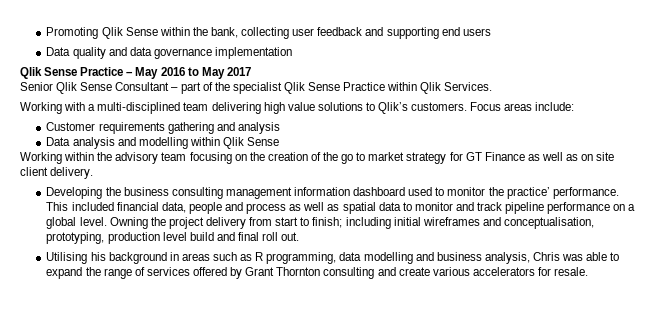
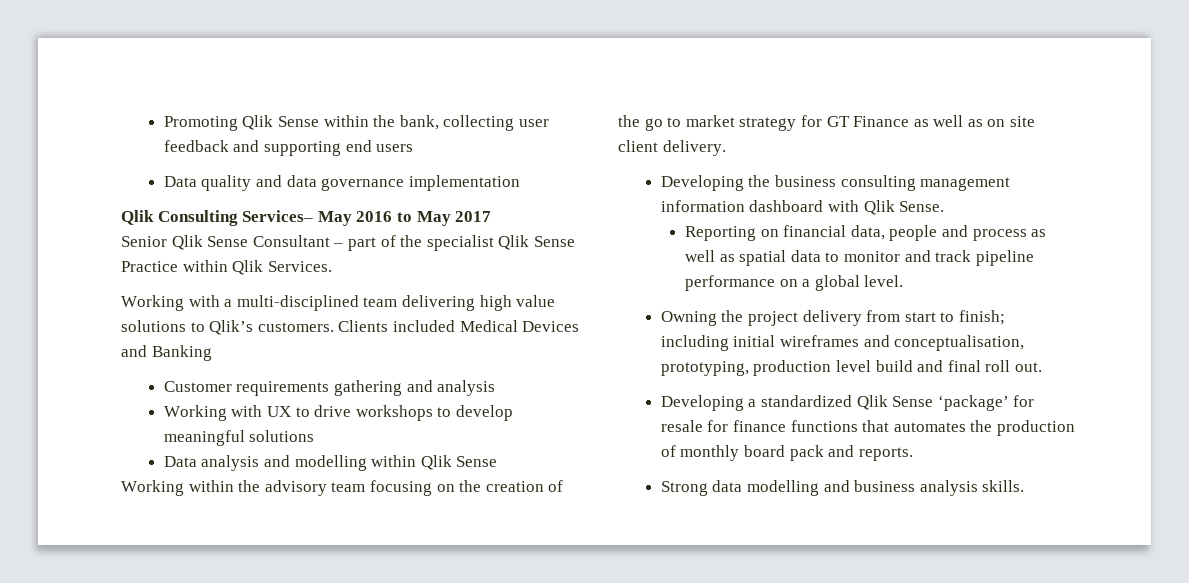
- Qlik Sense Practice – May 2016 to May 2017
+ Qlik Consulting Services– May 2016 to May 2017
- Focus areas include:
+ Clients included Medical Devices and Banking
+ Working with UX to drive workshops to develop meaningful solutions
- Developing the business consulting management information dashboard used to monitor the practice’ performance. This included financial data, people and process as well as spatial data to monitor and track pipeline performance on a global level. Owning the project delivery from start to finish; including initial wireframes and conceptualisation, prototyping, production level build and final roll out.
+ Developing the business consulting management information dashboard with Qlik Sense.
+ Reporting on financial data, people and process as well as spatial data to monitor and track pipeline performance on a global level.
+ Owning the project delivery from start to finish; including initial wireframes and conceptualisation, prototyping, production level build and final roll out.
- Utilising his background in areas such as R programming, data modelling and business analysis, Chris was able to expand the range of services offered by Grant Thornton consulting and create various accelerators for resale.
+ Developing a standardized Qlik Sense ‘package’ for resale for finance functions that automates the production of monthly board pack and reports.
+ Strong data modelling and business analysis skills.

